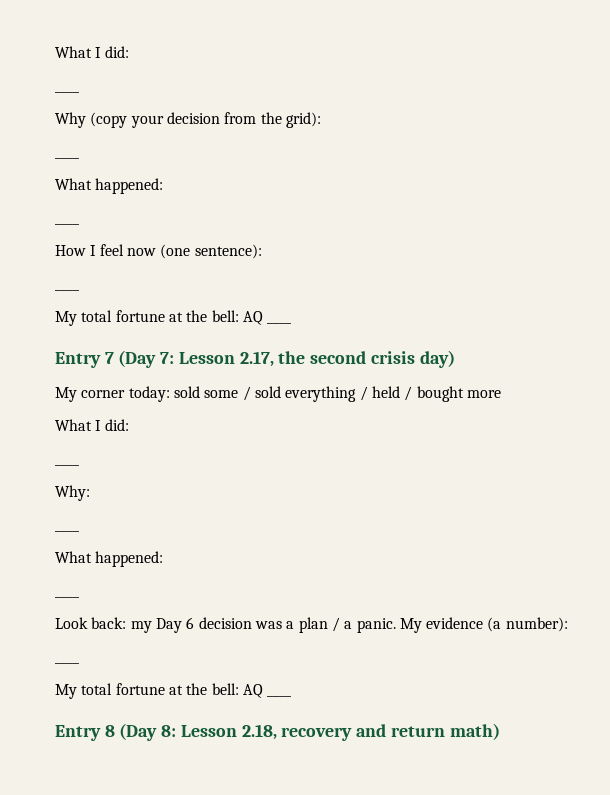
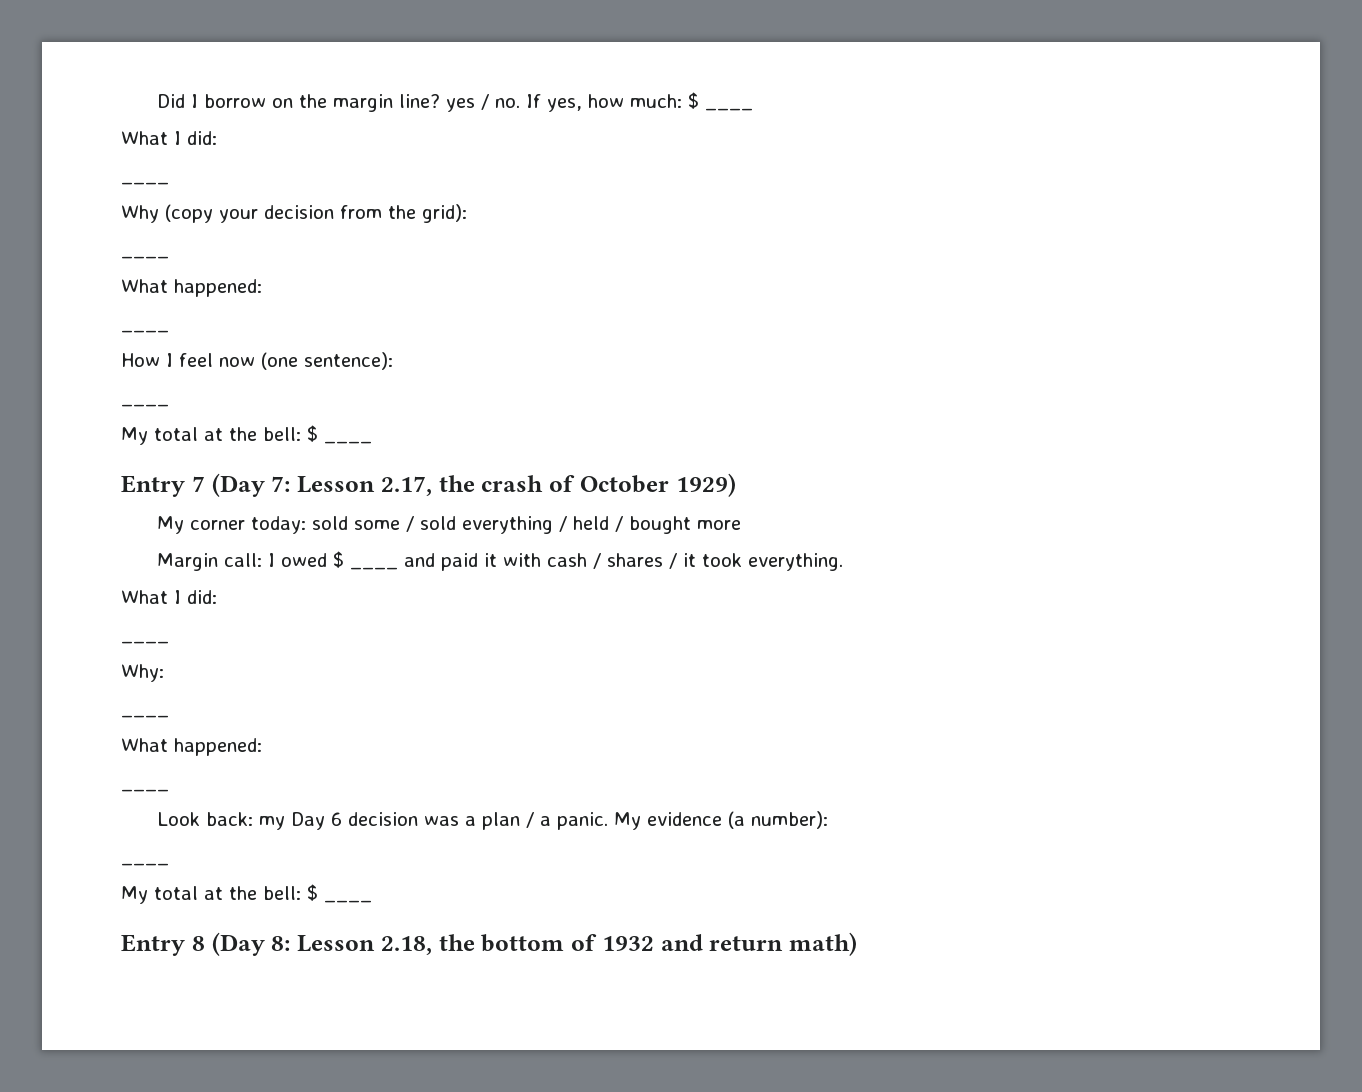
+ Did I borrow on the margin line? yes / no. If yes, how much: $ ____
  How I feel now (one sentence):
  ____
- My total fortune at the bell: AQ ____
+ My total at the bell: $ ____
- Entry 7 (Day 7: Lesson 2.17, the second crisis day)
+ Entry 7 (Day 7: Lesson 2.17, the crash of October 1929)
+ Margin call: I owed $ ____ and paid it with cash / shares / it took everything.
  My evidence (a number):
  ____
- My total fortune at the bell: AQ ____
+ My total at the bell: $ ____
- Entry 8 (Day 8: Lesson 2.18, recovery and return math)
+ Entry 8 (Day 8: Lesson 2.18, the bottom of 1932 and return math)

